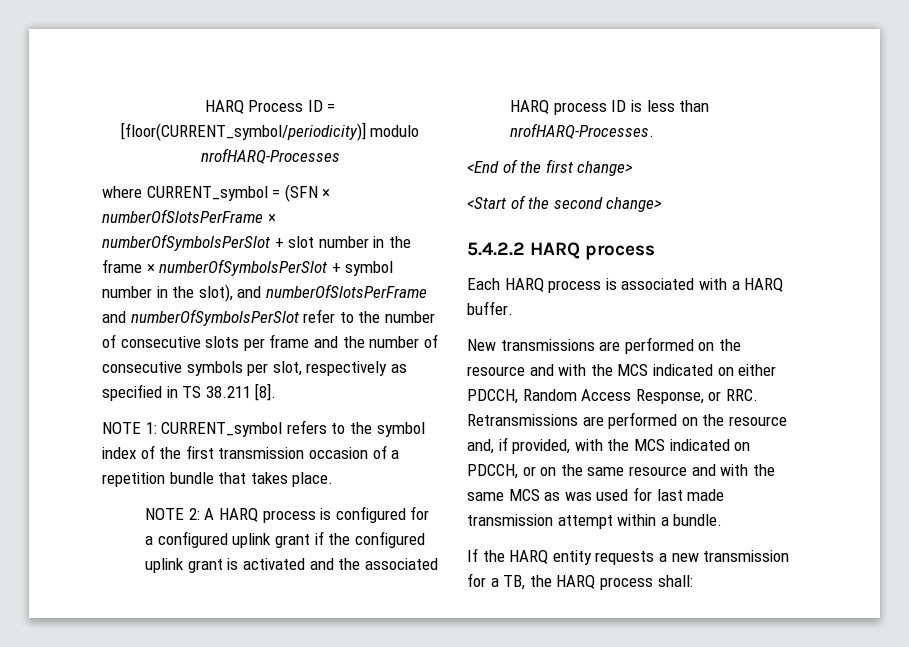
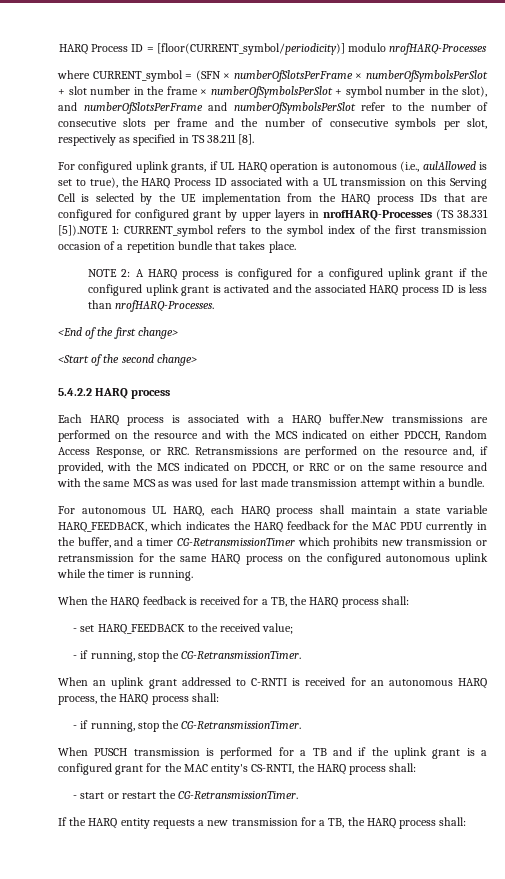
- NOTE 1: CURRENT_symbol refers to the symbol index of the first transmission occasion of a repetition bundle that takes place.
+ For configured uplink grants, if UL HARQ operation is autonomous (i.e., aulAllowed is set to true), the HARQ Process ID associated with a UL transmission on this Serving Cell is selected by the UE implementation from the HARQ process IDs that are configured for configured grant by upper layers in nrofHARQ-Processes (TS 38.331 [5]).NOTE 1: CURRENT_symbol refers to the symbol index of the first transmission occasion of a repetition bundle that takes place.
- Each HARQ process is associated with a HARQ buffer.
- New transmissions are performed on the resource and with the MCS indicated on either PDCCH, Random Access Response, or RRC. Retransmissions are performed on the resource and, if provided, with the MCS indicated on PDCCH, or on the same resource and with the same MCS as was used for last made transmission attempt within a bundle.
+ Each HARQ process is associated with a HARQ buffer.New transmissions are performed on the resource and with the MCS indicated on either PDCCH, Random Access Response, or RRC. Retransmissions are performed on the resource and, if provided, with the MCS indicated on PDCCH, or RRC or on the same resource and with the same MCS as was used for last made transmission attempt within a bundle.
+ For autonomous UL HARQ, each HARQ process shall maintain a state variable HARQ_FEEDBACK, which indicates the HARQ feedback for the MAC PDU currently in the buffer, and a timer CG-RetransmissionTimer which prohibits new transmission or retransmission for the same HARQ process on the configured autonomous uplink while the timer is running.
+ When the HARQ feedback is received for a TB, the HARQ process shall:
+ - set HARQ_FEEDBACK to the received value;
+ - if running, stop the CG-RetransmissionTimer.
+ When an uplink grant addressed to C-RNTI is received for an autonomous HARQ process, the HARQ process shall:
+ - if running, stop the CG-RetransmissionTimer.
+ When PUSCH transmission is performed for a TB and if the uplink grant is a configured grant for the MAC entity's CS-RNTI, the HARQ process shall:
+ - start or restart the CG-RetransmissionTimer.

